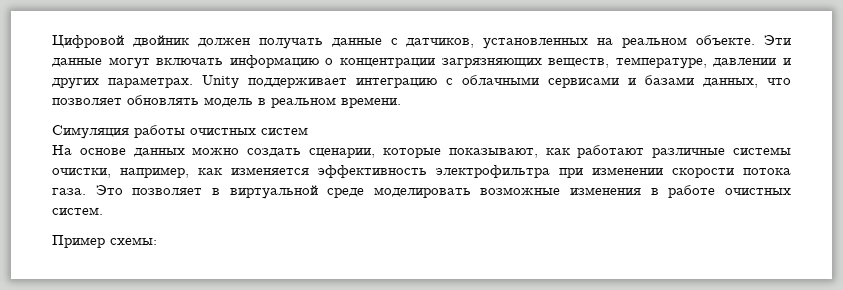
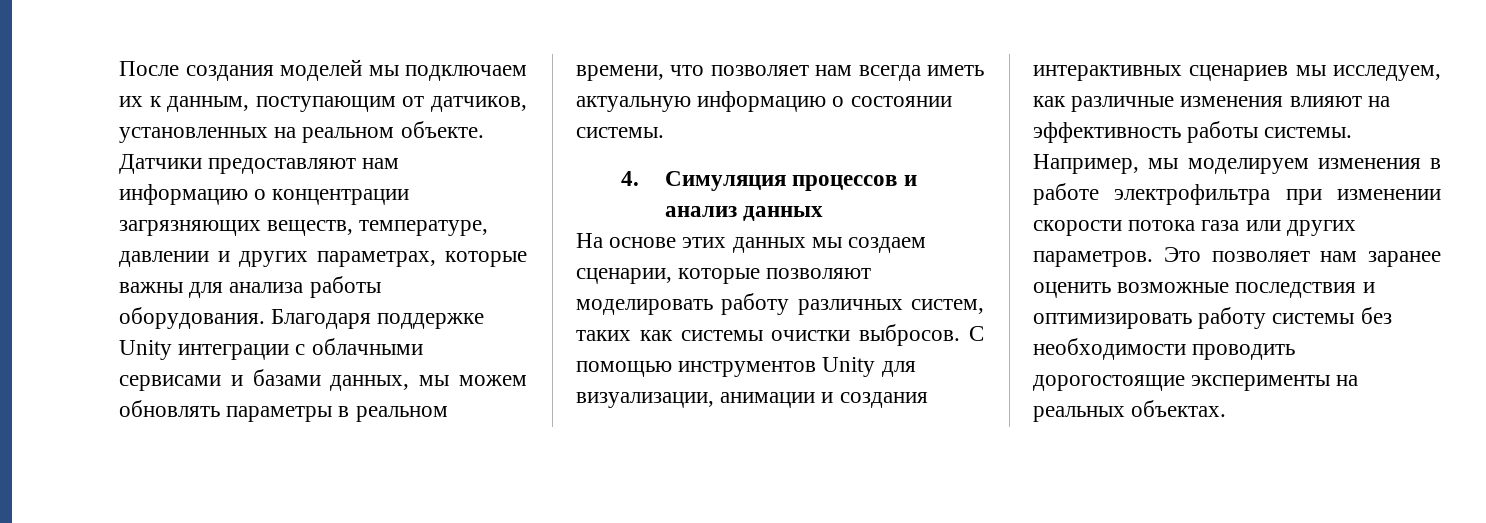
- Цифровой двойник должен получать данные с датчиков, установленных на реальном объекте.
+ После создания моделей мы подключаем их к данным, поступающим от датчиков, установленных на реальном объекте.
- Эти данные могут включать информацию о концентрации загрязняющих веществ, температуре, давлении и других параметрах. Unity поддерживает интеграцию с облачными сервисами и базами данных, что позволяет обновлять модель в реальном времени.
- Симуляция работы очистных систем
- На основе данных можно создать сценарии, которые показывают, как работают различные системы очистки, например, как изменяется эффективность электрофильтра при изменении скорости потока газа. Это позволяет в виртуальной среде моделировать возможные изменения в работе очистных систем.
- Пример схемы:
+ Датчики предоставляют нам информацию о концентрации загрязняющих веществ, температуре, давлении и других параметрах, которые важны для анализа работы оборудования. Благодаря поддержке Unity интеграции с облачными сервисами и базами данных, мы можем обновлять параметры в реальном времени, что позволяет нам всегда иметь актуальную информацию о состоянии системы.
+ 4. Симуляция процессов и анализ данных
+ На основе этих данных мы создаем сценарии, которые позволяют моделировать работу различных систем, таких как системы очистки выбросов. С помощью инструментов Unity для визуализации, анимации и создания интерактивных сценариев мы исследуем, как различные изменения влияют на эффективность работы системы. Например, мы моделируем изменения в работе электрофильтра при изменении скорости потока газа или других параметров. Это позволяет нам заранее оценить возможные последствия и оптимизировать работу системы без необходимости проводить дорогостоящие эксперименты на реальных объектах.

